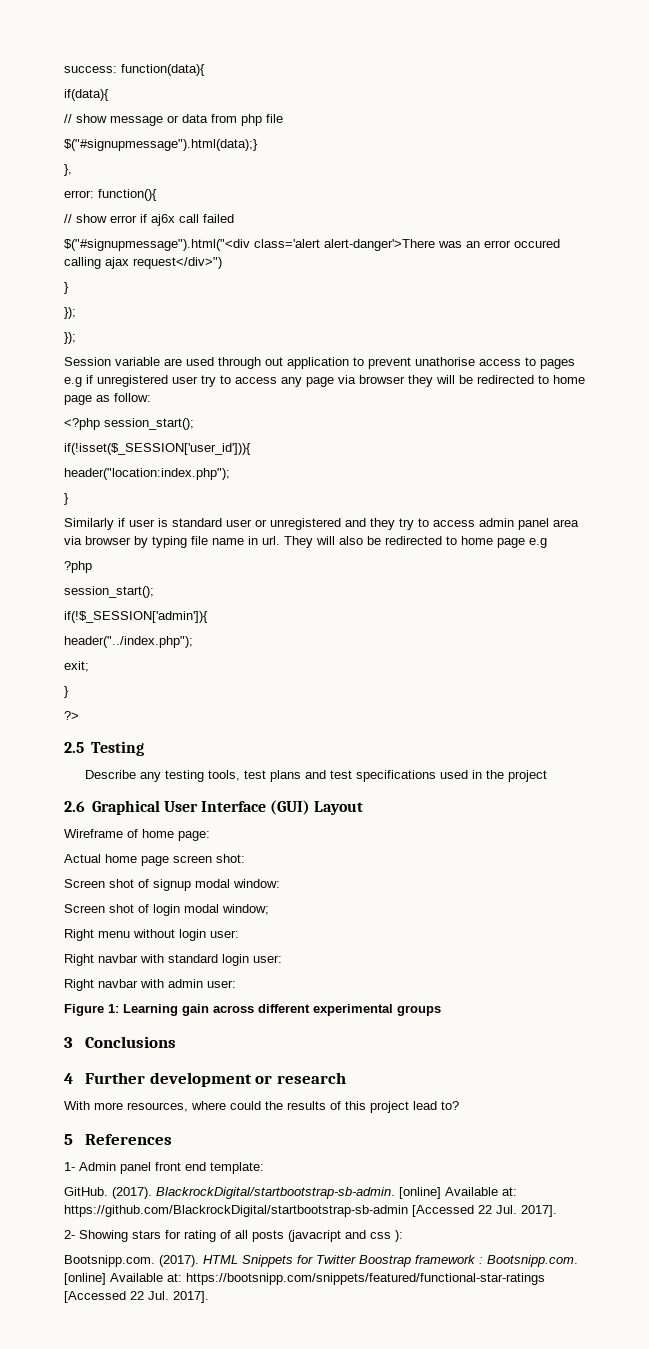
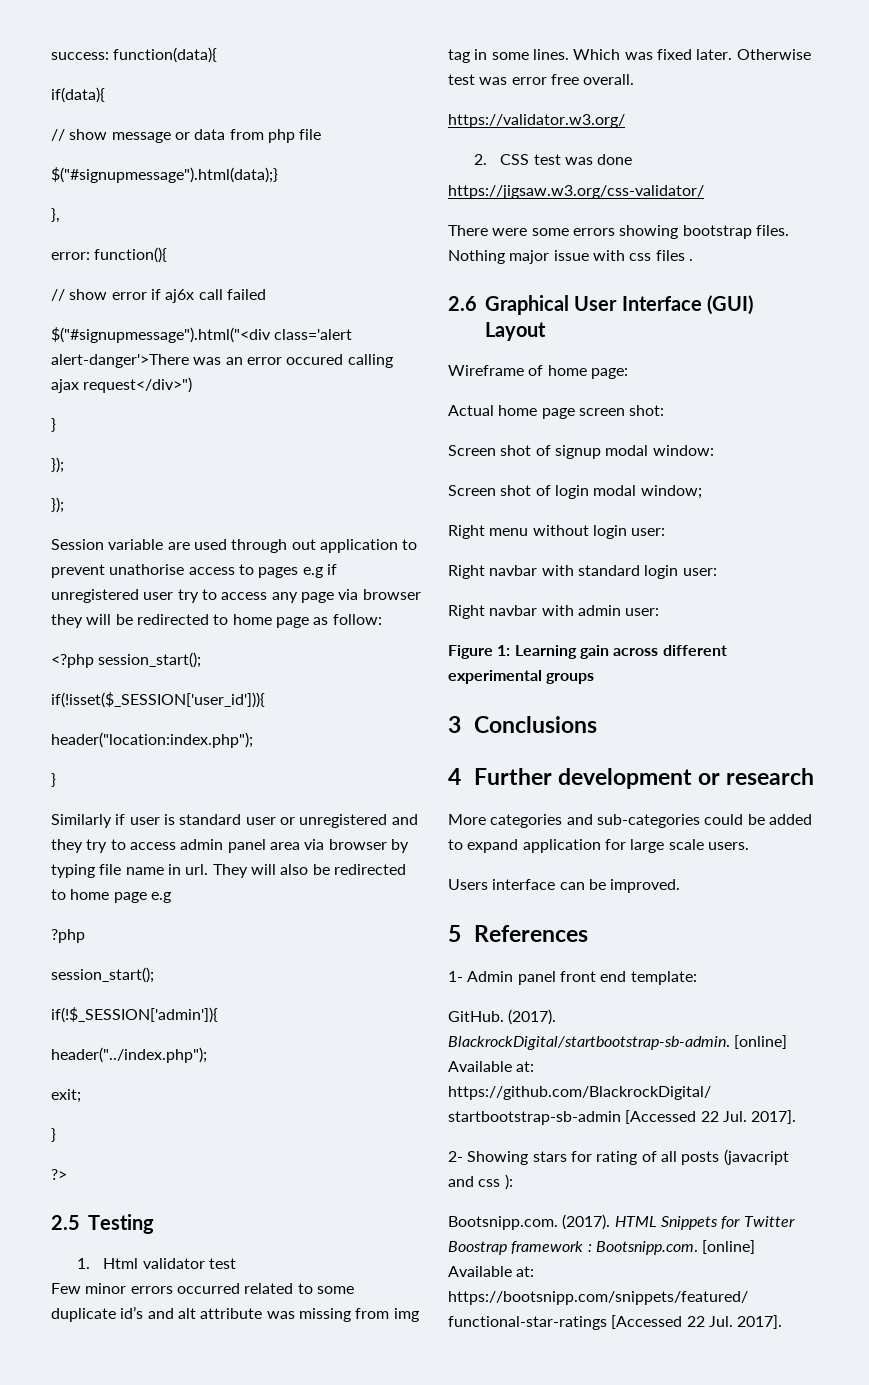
- Describe any testing tools, test plans and test specifications used in the project
+ 1. Html validator test
+ Few minor errors occurred related to some duplicate id’s and alt attribute was missing from img tag in some lines. Which was fixed later. Otherwise test was error free overall.
+ https://validator.w3.org/
+ 2. CSS test was done
+ https://jigsaw.w3.org/css-validator/
+ There were some errors showing bootstrap files. Nothing major issue with css files .
- With more resources, where could the results of this project lead to?
+ More categories and sub-categories could be added to expand application for large scale users.
+ Users interface can be improved.

